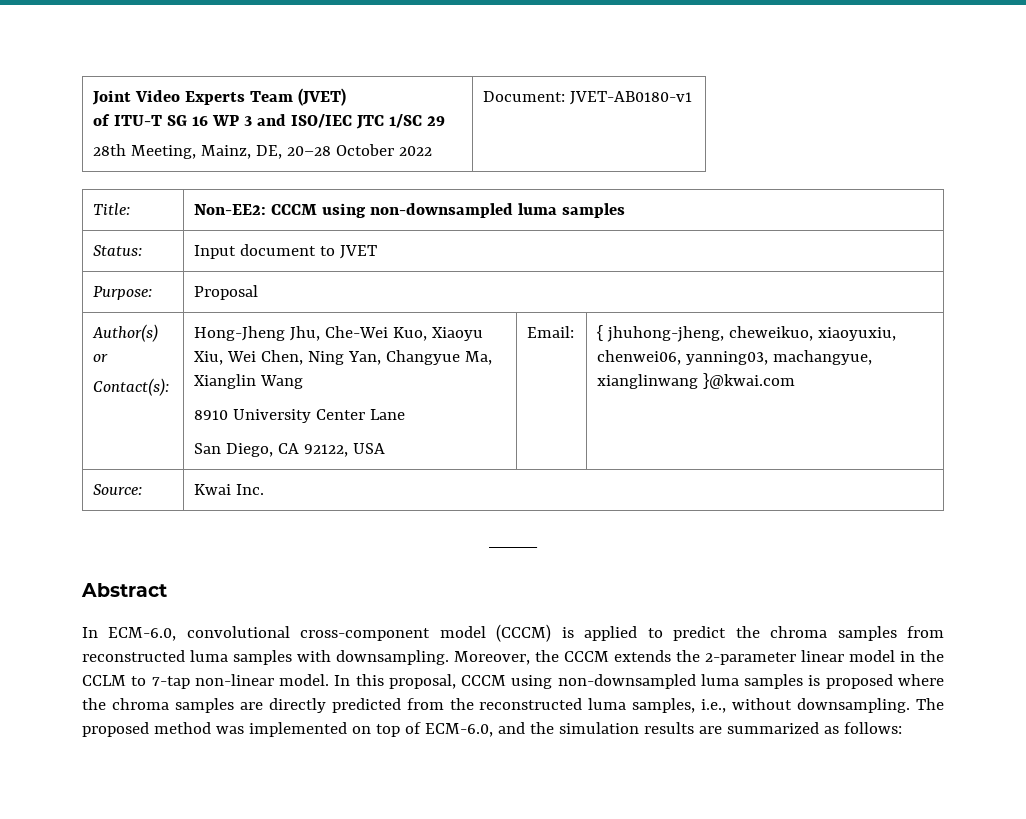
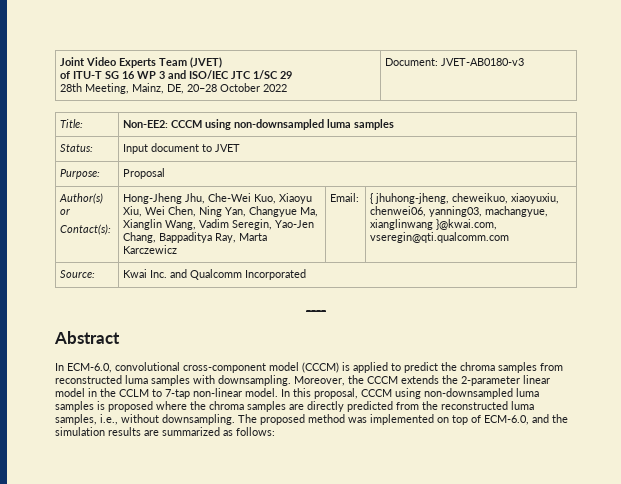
  Joint Video Experts Team (JVET)
  of ITU-T SG 16 WP 3 and ISO/IEC JTC 1/SC 29
- 28th Meeting, Mainz, DE, 20–28 October 2022 | Document: JVET-AB0180-v1
+ 28th Meeting, Mainz, DE, 20–28 October 2022 | Document: JVET-AB0180-v3
  Author(s) or
- Contact(s): | Hong-Jheng Jhu, Che-Wei Kuo, Xiaoyu Xiu, Wei Chen, Ning Yan, Changyue Ma, Xianglin Wang
- 8910 University Center Lane
- San Diego, CA 92122, USA | Email: | { jhuhong-jheng, cheweikuo, xiaoyuxiu, chenwei06, yanning03, machangyue, xianglinwang }@kwai.com
+ Contact(s): | Hong-Jheng Jhu, Che-Wei Kuo, Xiaoyu Xiu, Wei Chen, Ning Yan, Changyue Ma, Xianglin Wang, Vadim Seregin, Yao-Jen Chang, Bappaditya Ray, Marta Karczewicz | Email: | { jhuhong-jheng, cheweikuo, xiaoyuxiu, chenwei06, yanning03, machangyue, xianglinwang }@kwai.com, vseregin@qti.qualcomm.com
- Source: | Kwai Inc.
+ Source: | Kwai Inc. and Qualcomm Incorporated

